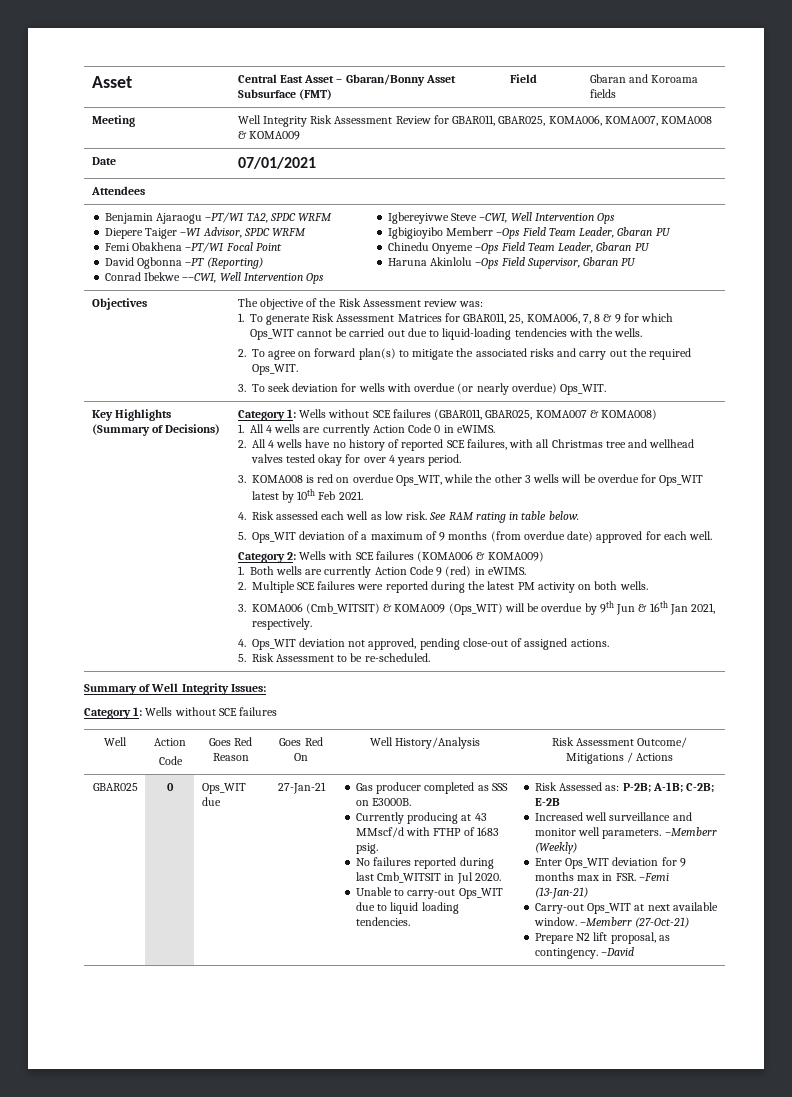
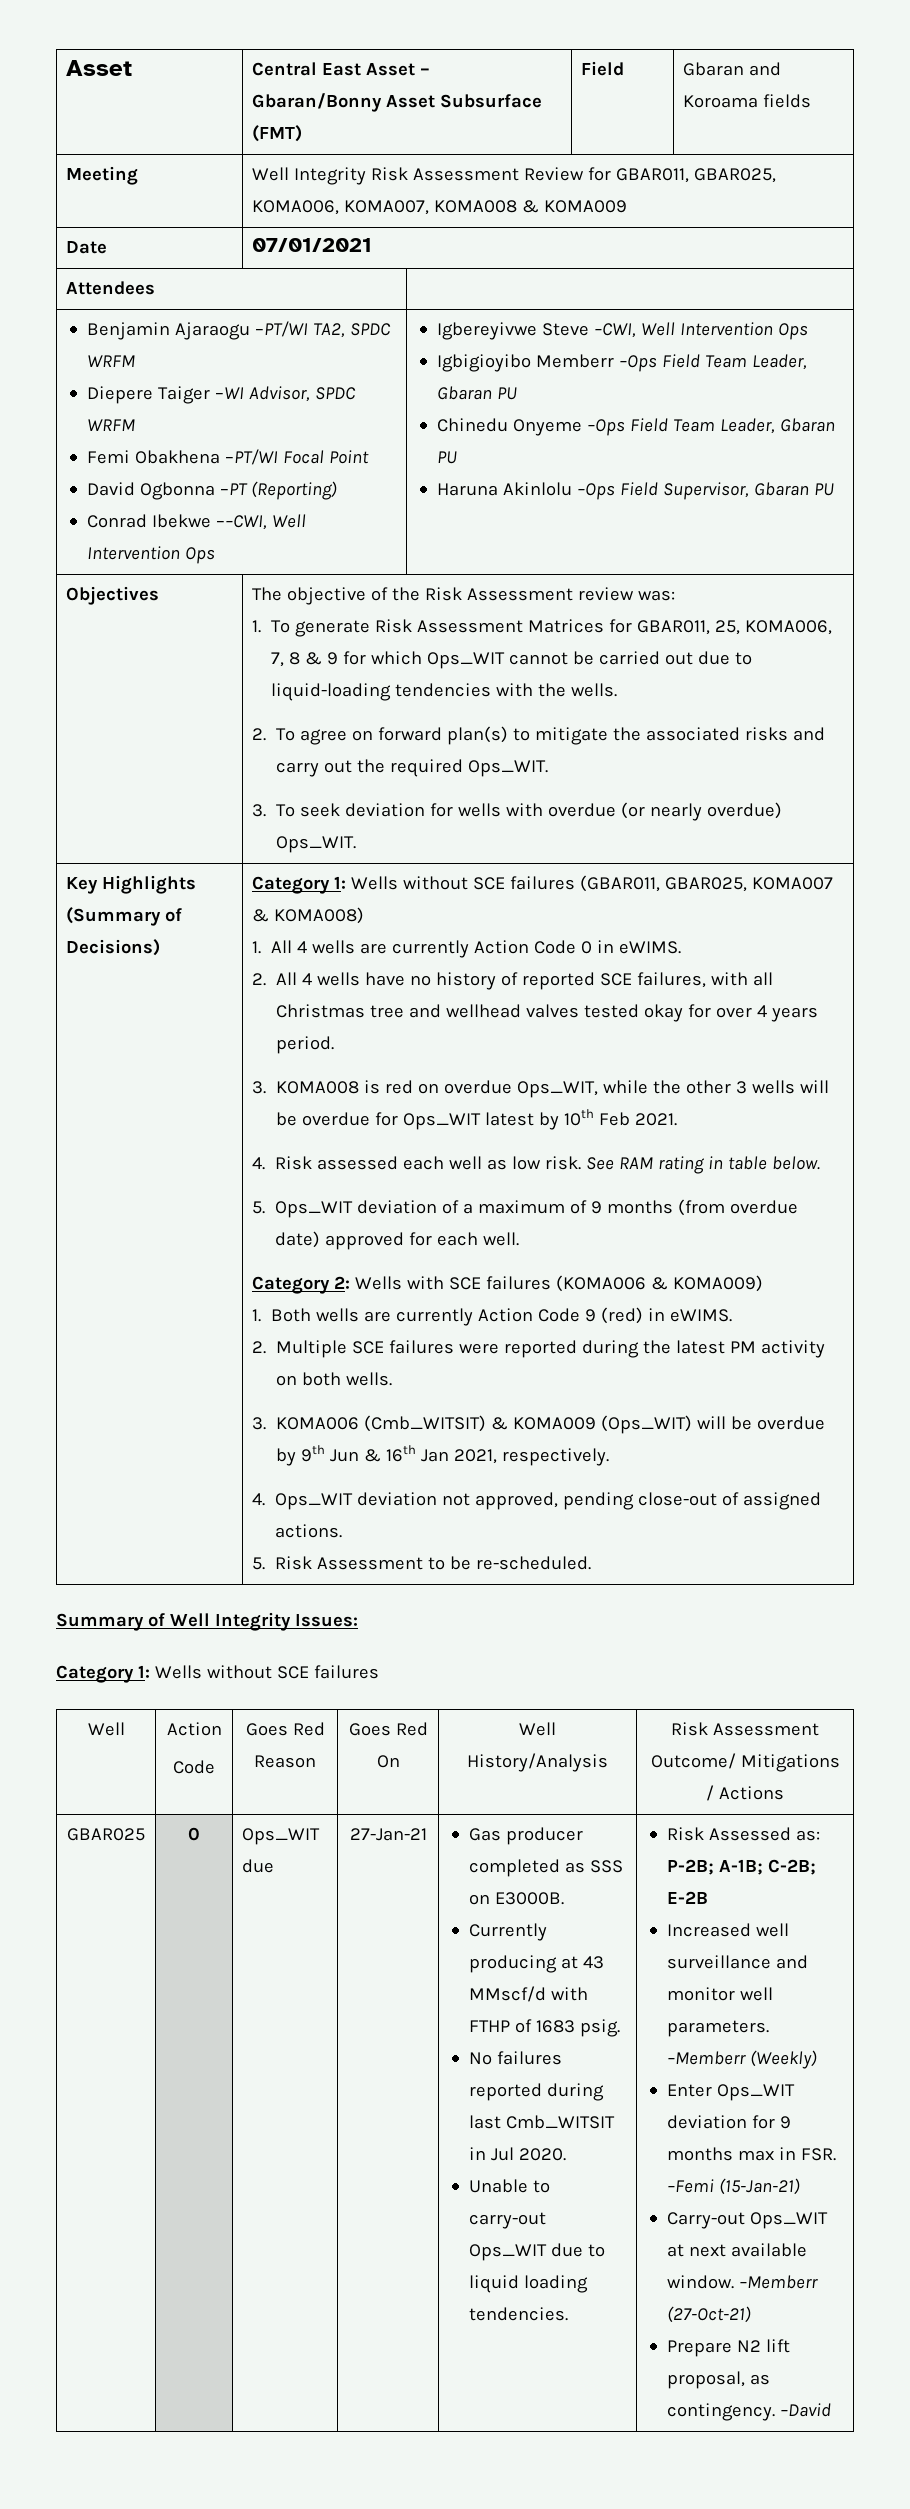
- Enter Ops_WIT deviation for 9 months max in FSR. –Femi (13-Jan-21)
+ Enter Ops_WIT deviation for 9 months max in FSR. –Femi (15-Jan-21)

